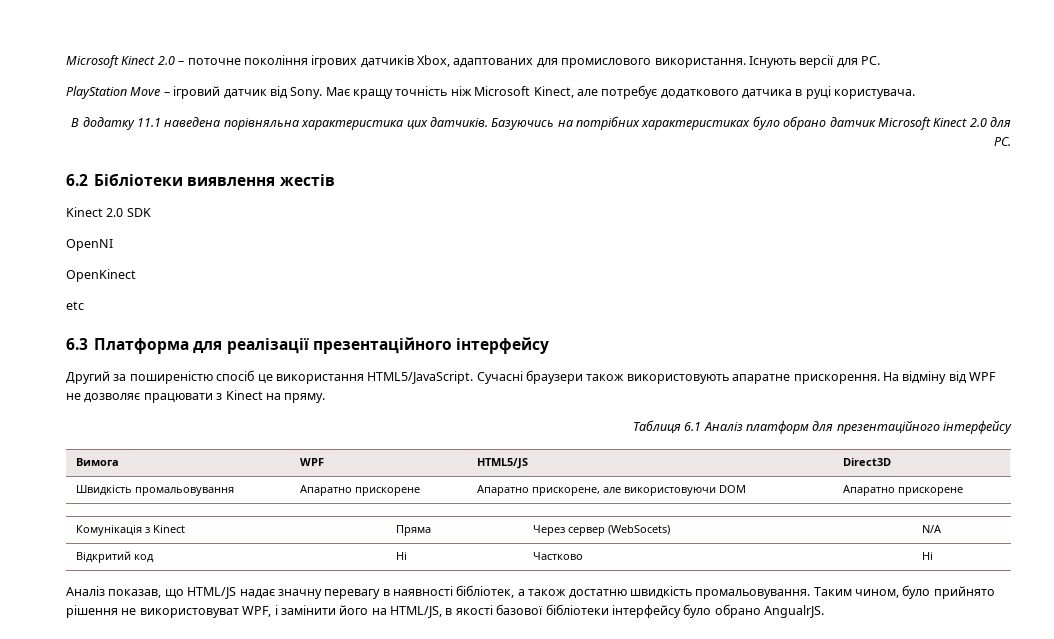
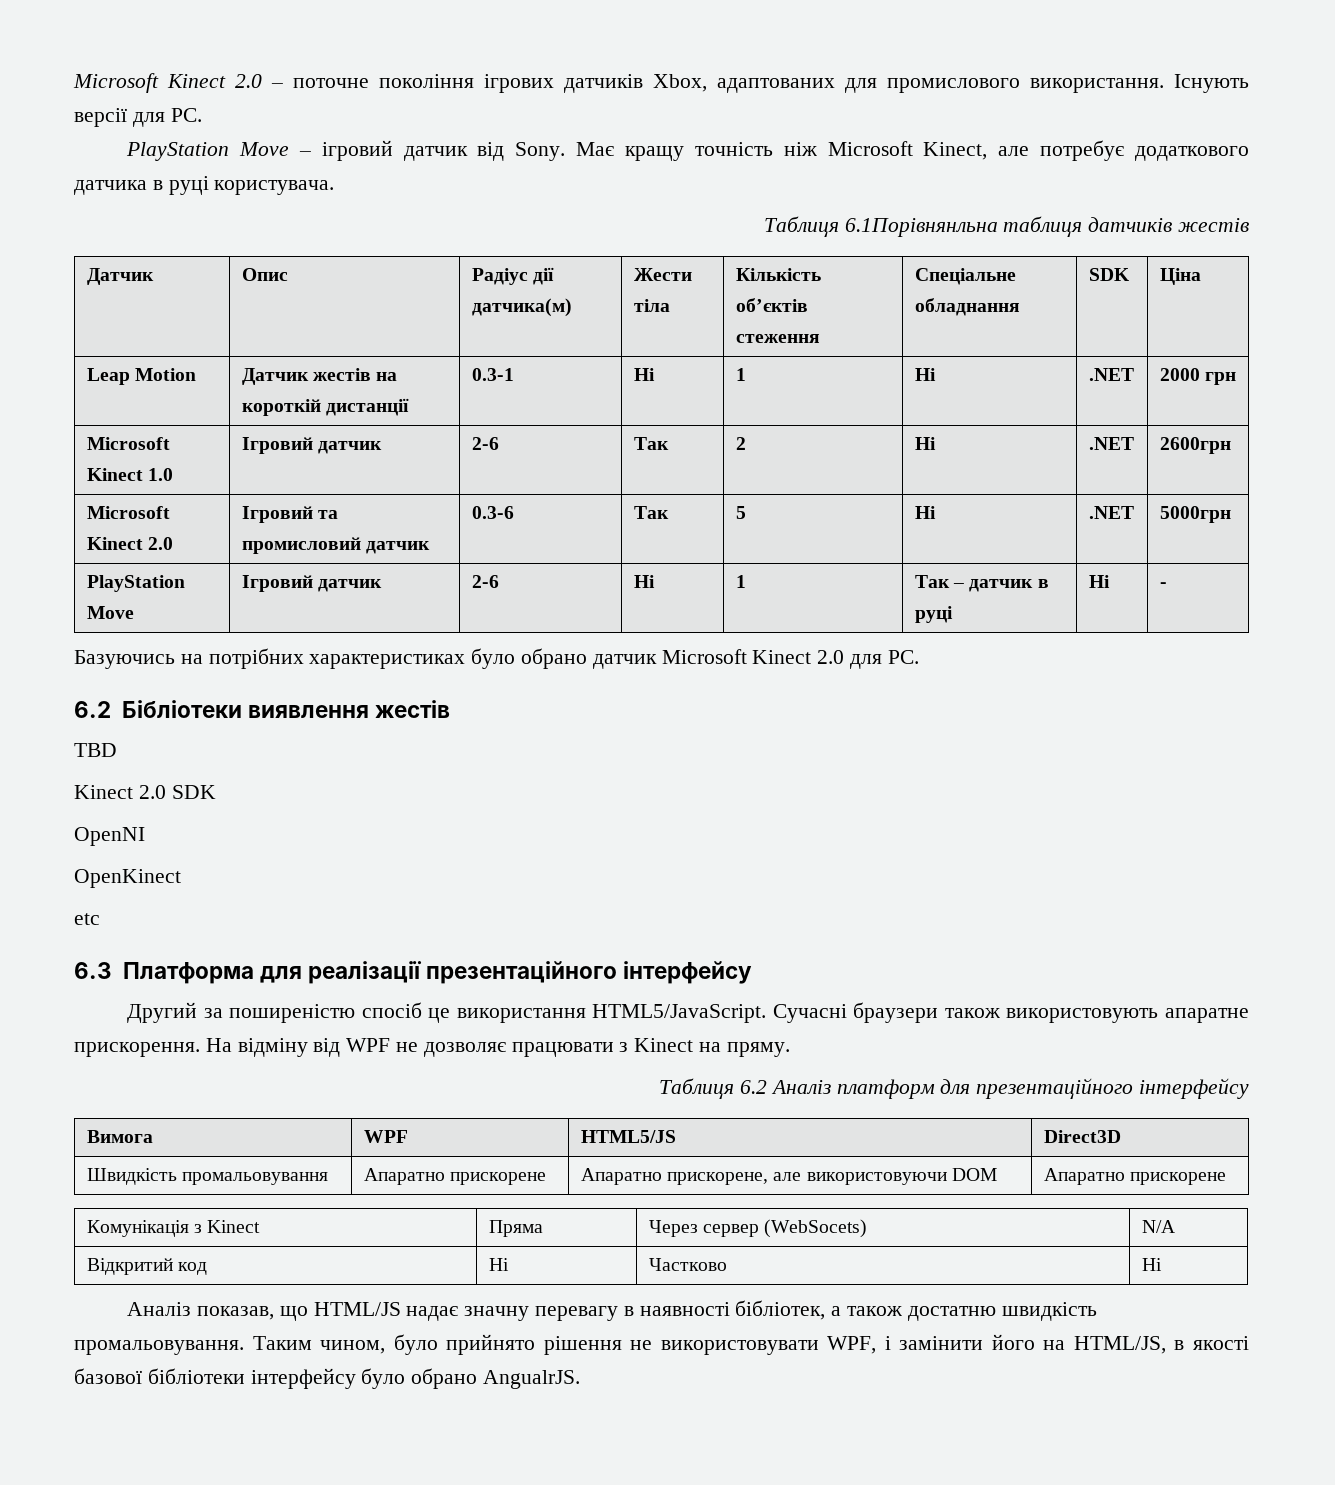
- В додатку 11.1 наведена порівняльна характеристика цих датчиків. Базуючись на потрібних характеристиках було обрано датчик Microsoft Kinect 2.0 для PC.
+ Таблиця 6.1Порівнянльна таблиця датчиків жестів
+ Датчик | Опис | Радіус дії датчика(м) | Жести тіла | Кількість об’єктів стеження | Спеціальне обладнання | SDK | Ціна
+ Leap Motion | Датчик жестів на короткій дистанції | 0.3-1 | Ні | 1 | Ні | .NET | 2000 грн
+ Microsoft Kinect 1.0 | Ігровий датчик | 2-6 | Так | 2 | Ні | .NET | 2600грн
+ Microsoft Kinect 2.0 | Ігровий та промисловий датчик | 0.3-6 | Так | 5 | Ні | .NET | 5000грн
+ PlayStation Move | Ігровий датчик | 2-6 | Ні | 1 | Так – датчик в руці | Ні | -
+ Базуючись на потрібних характеристиках було обрано датчик Microsoft Kinect 2.0 для PC.
+ TBD
- Таблиця 6.1 Аналіз платформ для презентаційного інтерфейсу
+ Таблиця 6.2 Аналіз платформ для презентаційного інтерфейсу
- Таким чином, було прийнято рішення не використовуват WPF, і замінити його на HTML/JS, в якості базової бібліотеки інтерфейсу було обрано AngualrJS.
+ Таким чином, було прийнято рішення не використовувати WPF, і замінити його на HTML/JS, в якості базової бібліотеки інтерфейсу було обрано AngualrJS.

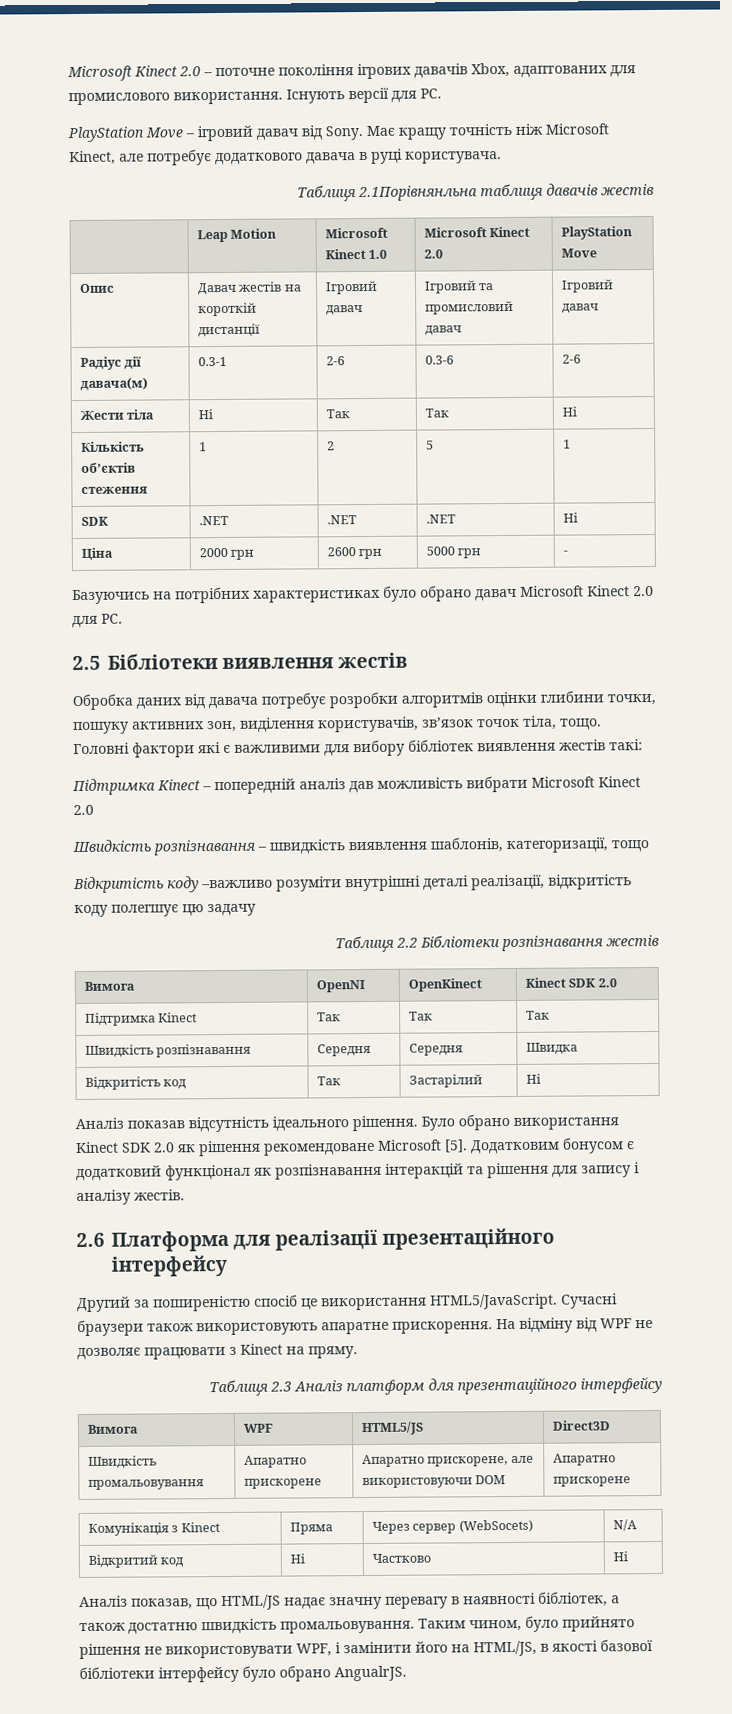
- Microsoft Kinect 2.0 – поточне покоління ігрових датчиків Xbox, адаптованих для промислового використання.
+ Microsoft Kinect 2.0 – поточне покоління ігрових давачів Xbox, адаптованих для промислового використання.
- PlayStation Move – ігровий датчик від Sony.
+ PlayStation Move – ігровий давач від Sony.
- Має кращу точність ніж Microsoft Kinect, але потребує додаткового датчика в руці користувача.
+ Має кращу точність ніж Microsoft Kinect, але потребує додаткового давача в руці користувача.
- Таблиця 6.1Порівнянльна таблиця датчиків жестів
- Датчик | Опис | Радіус дії датчика(м) | Жести тіла | Кількість об’єктів стеження | Спеціальне обладнання | SDK | Ціна
- Leap Motion | Датчик жестів на короткій дистанції | 0.3-1 | Ні | 1 | Ні | .NET | 2000 грн
- Microsoft Kinect 1.0 | Ігровий датчик | 2-6 | Так | 2 | Ні | .NET | 2600грн
- Microsoft Kinect 2.0 | Ігровий та промисловий датчик | 0.3-6 | Так | 5 | Ні | .NET | 5000грн
- PlayStation Move | Ігровий датчик | 2-6 | Ні | 1 | Так – датчик в руці | Ні | -
+ Таблиця 2.1Порівнянльна таблиця давачів жестів
+ | Leap Motion | Microsoft Kinect 1.0 | Microsoft Kinect 2.0 | PlayStation Move
+ Опис | Давач жестів на короткій дистанції | Ігровий давач | Ігровий та промисловий давач | Ігровий давач
+ Радіус дії давача(м) | 0.3-1 | 2-6 | 0.3-6 | 2-6
+ Жести тіла | Ні | Так | Так | Ні
+ Кількість об’єктів стеження | 1 | 2 | 5 | 1
+ SDK | .NET | .NET | .NET | Ні
+ Ціна | 2000 грн | 2600 грн | 5000 грн | -
- Базуючись на потрібних характеристиках було обрано датчик Microsoft Kinect 2.0 для PC.
+ Базуючись на потрібних характеристиках було обрано давач Microsoft Kinect 2.0 для PC.
- 6.2 Бібліотеки виявлення жестів
+ 2.5 Бібліотеки виявлення жестів
- TBD
- Kinect 2.0 SDK
- OpenNI
- OpenKinect
- etc
- 6.3 Платформа для реалізації презентаційного інтерфейсу
+ Обробка даних від давача потребує розробки алгоритмів оцінки глибини точки, пошуку активних зон, виділення користувачів, зв’язок точок тіла, тощо. Головні фактори які є важливими для вибору бібліотек виявлення жестів такі:
+ Підтримка Kinect – попередній аналіз дав можливість вибрати Microsoft Kinect 2.0
+ Швидкість розпізнавання – швидкість виявлення шаблонів, категоризації, тощо
+ Відкритість коду –важливо розуміти внутрішні деталі реалізації, відкритість коду полегшує цю задачу
+ Таблиця 2.2 Бібліотеки розпізнавання жестів
+ Вимога | OpenNI | OpenKinect | Kinect SDK 2.0
+ Підтримка Kinect | Так | Так | Так
+ Швидкість розпізнавання | Середня | Середня | Швидка
+ Відкритість код | Так | Застарілий | Ні
+ Аналіз показав відсутність ідеального рішення. Було обрано використання Kinect SDK 2.0 як рішення рекомендоване Microsoft [5]. Додатковим бонусом є додатковий функціонал як розпізнавання інтеракцій та рішення для запису і аналізу жестів.
+ 2.6 Платформа для реалізації презентаційного інтерфейсу
- Таблиця 6.2 Аналіз платформ для презентаційного інтерфейсу
+ Таблиця 2.3 Аналіз платформ для презентаційного інтерфейсу

